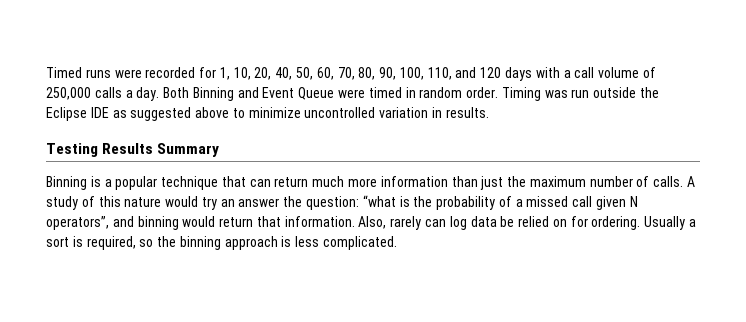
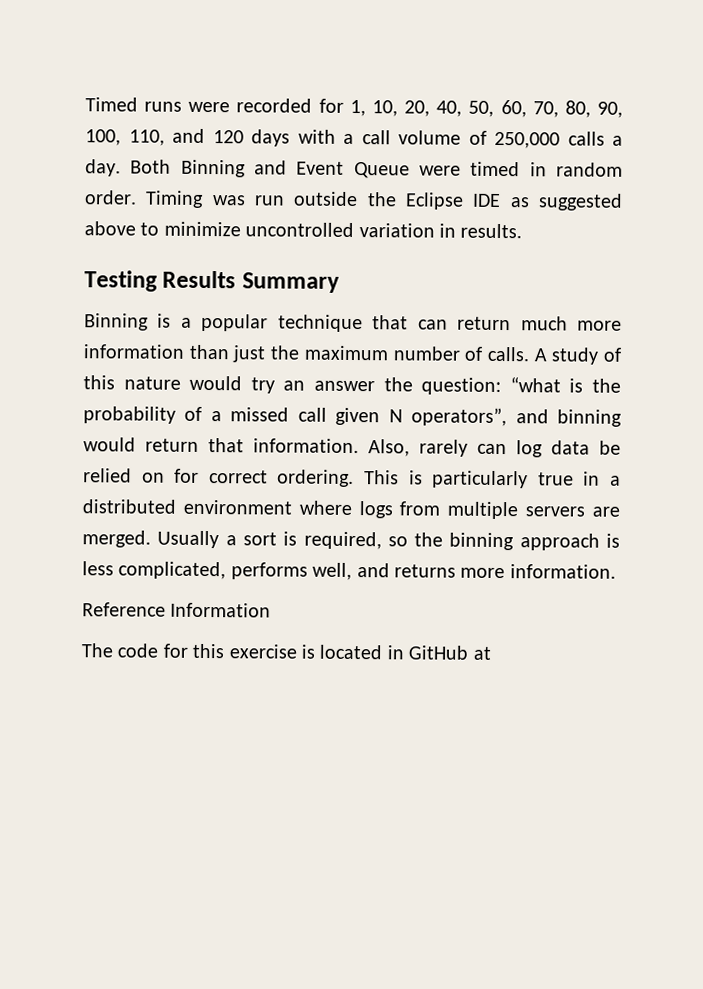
- Also, rarely can log data be relied on for ordering.
+ Also, rarely can log data be relied on for correct ordering. This is particularly true in a distributed environment where logs from multiple servers are merged.
- Usually a sort is required, so the binning approach is less complicated.
+ Usually a sort is required, so the binning approach is less complicated, performs well, and returns more information.
+ Reference Information
+ The code for this exercise is located in GitHub at

